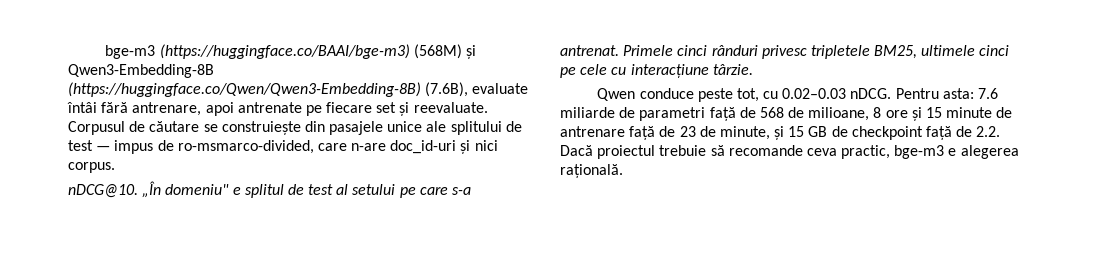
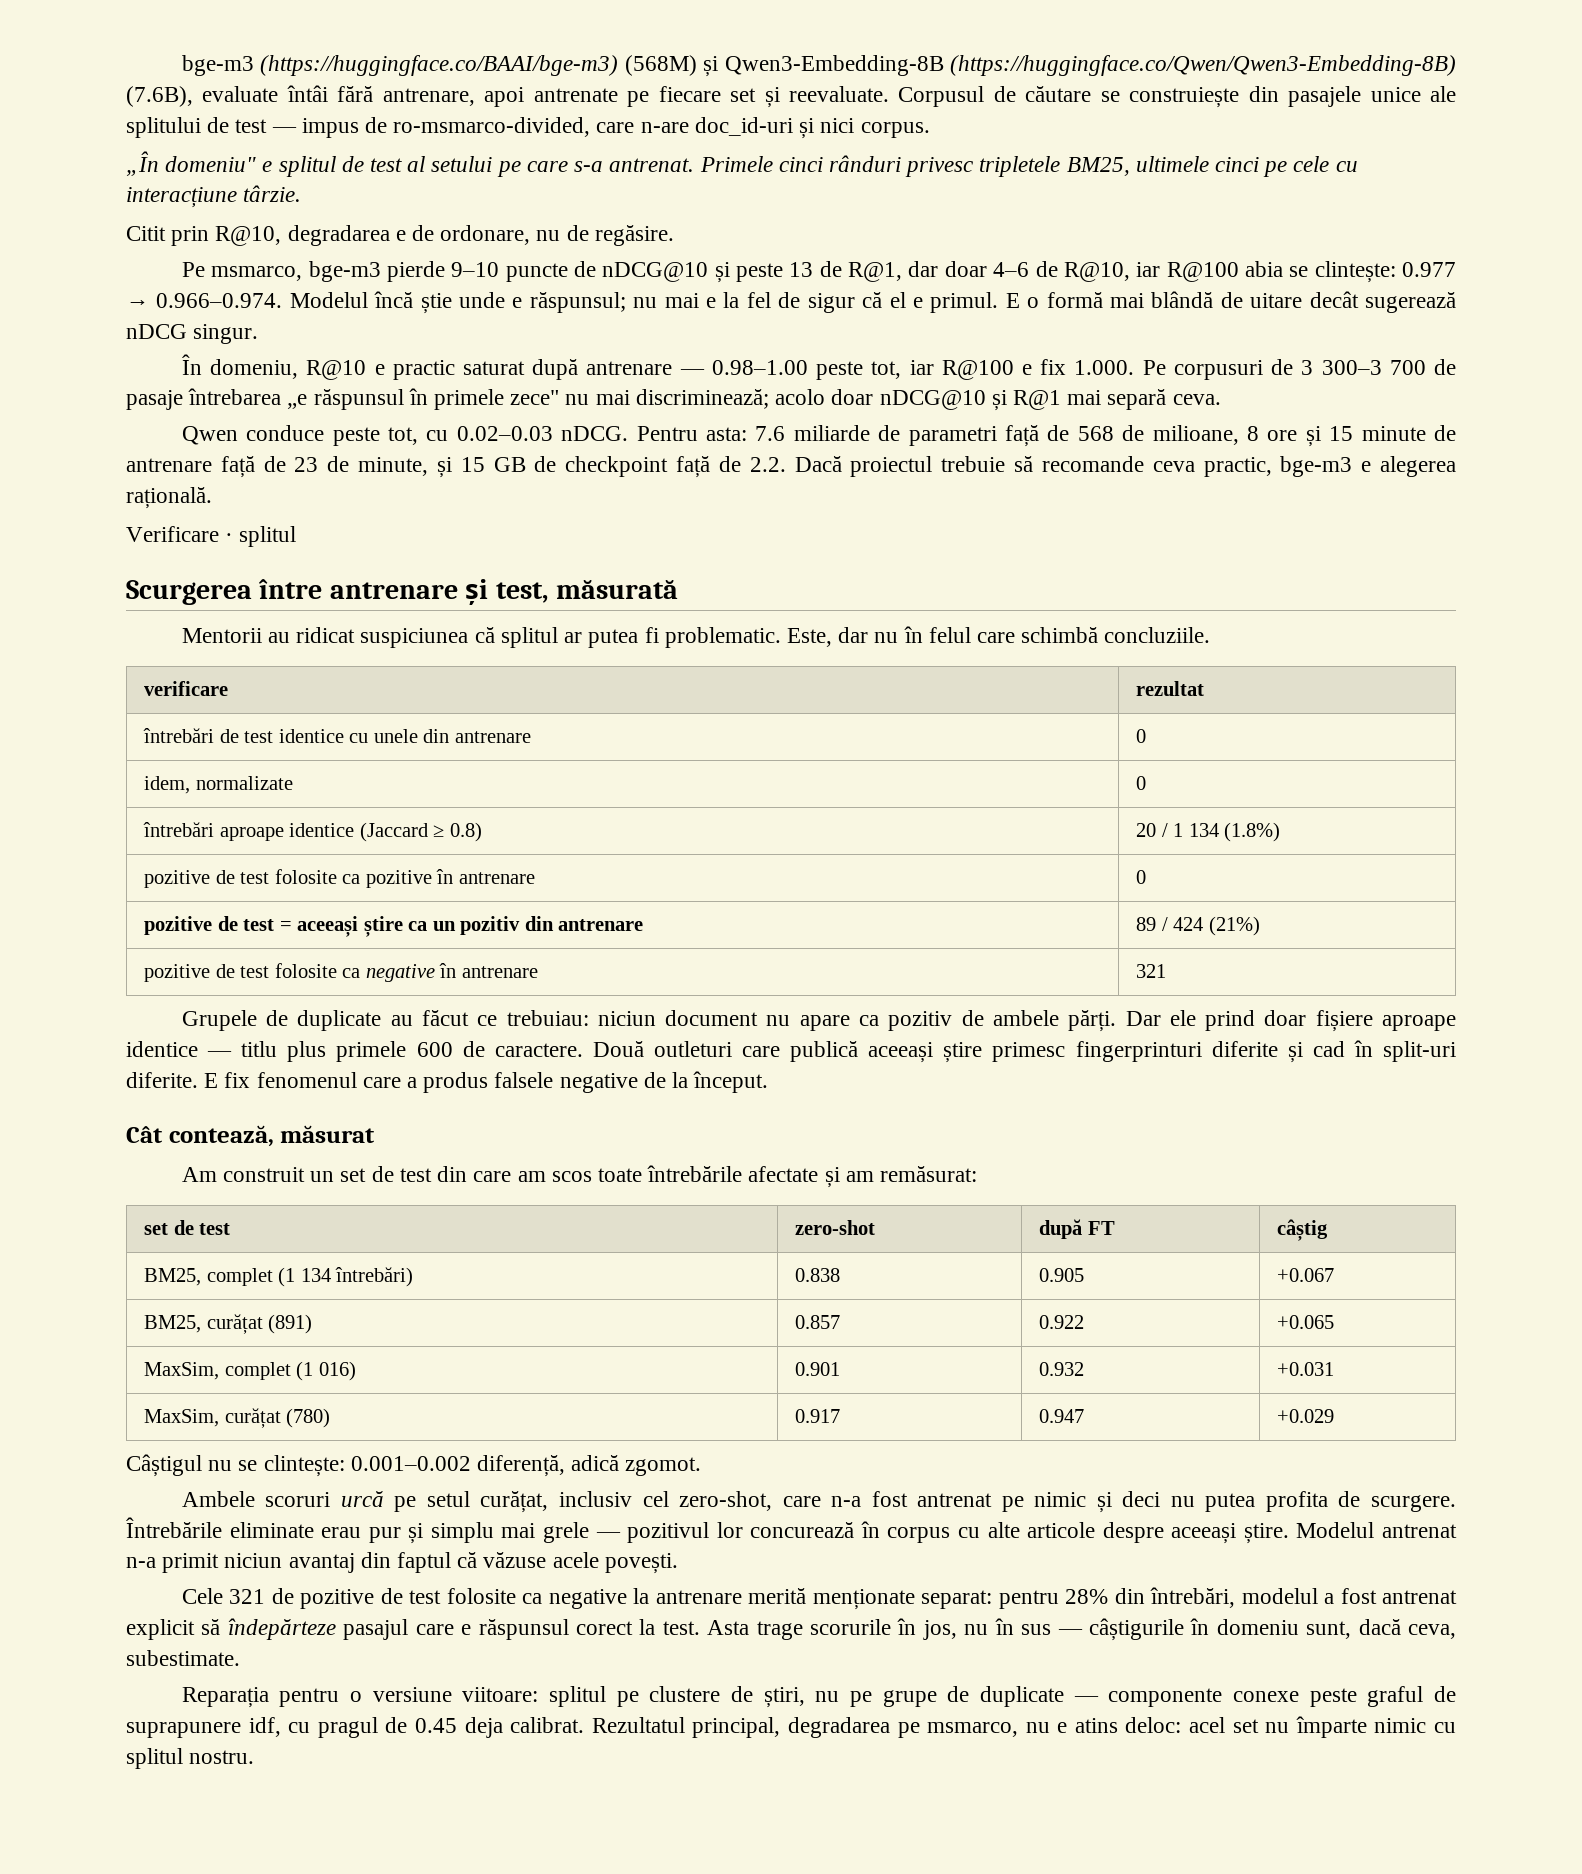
- nDCG@10.
+ Citit prin R@10, degradarea e de ordonare, nu de regăsire.
+ Pe msmarco, bge-m3 pierde 9–10 puncte de nDCG@10 și peste 13 de R@1, dar doar 4–6 de R@10, iar R@100 abia se clintește: 0.977 → 0.966–0.974. Modelul încă știe unde e răspunsul; nu mai e la fel de sigur că el e primul. E o formă mai blândă de uitare decât sugerează nDCG singur.
+ În domeniu, R@10 e practic saturat după antrenare — 0.98–1.00 peste tot, iar R@100 e fix 1.000. Pe corpusuri de 3 300–3 700 de pasaje întrebarea „e răspunsul în primele zece" nu mai discriminează; acolo doar nDCG@10 și R@1 mai separă ceva.
+ Verificare · splitul
+ Scurgerea între antrenare și test, măsurată
+ Mentorii au ridicat suspiciunea că splitul ar putea fi problematic. Este, dar nu în felul care schimbă concluziile.
+ verificare | rezultat
+ întrebări de test identice cu unele din antrenare | 0
+ idem, normalizate | 0
+ întrebări aproape identice (Jaccard ≥ 0.8) | 20 / 1 134 (1.8%)
+ pozitive de test folosite ca pozitive în antrenare | 0
+ pozitive de test = aceeași știre ca un pozitiv din antrenare | 89 / 424 (21%)
+ pozitive de test folosite ca negative în antrenare | 321
+ Grupele de duplicate au făcut ce trebuiau: niciun document nu apare ca pozitiv de ambele părți. Dar ele prind doar fișiere aproape identice — titlu plus primele 600 de caractere. Două outleturi care publică aceeași știre primesc fingerprinturi diferite și cad în split-uri diferite. E fix fenomenul care a produs falsele negative de la început.
+ Cât contează, măsurat
+ Am construit un set de test din care am scos toate întrebările afectate și am remăsurat:
+ set de test | zero-shot | după FT | câștig
+ BM25, complet (1 134 întrebări) | 0.838 | 0.905 | +0.067
+ BM25, curățat (891) | 0.857 | 0.922 | +0.065
+ MaxSim, complet (1 016) | 0.901 | 0.932 | +0.031
+ MaxSim, curățat (780) | 0.917 | 0.947 | +0.029
+ Câștigul nu se clintește: 0.001–0.002 diferență, adică zgomot.
+ Ambele scoruri urcă pe setul curățat, inclusiv cel zero-shot, care n-a fost antrenat pe nimic și deci nu putea profita de scurgere. Întrebările eliminate erau pur și simplu mai grele — pozitivul lor concurează în corpus cu alte articole despre aceeași știre. Modelul antrenat n-a primit niciun avantaj din faptul că văzuse acele povești.
+ Cele 321 de pozitive de test folosite ca negative la antrenare merită menționate separat: pentru 28% din întrebări, modelul a fost antrenat explicit să îndepărteze pasajul care e răspunsul corect la test. Asta trage scorurile în jos, nu în sus — câștigurile în domeniu sunt, dacă ceva, subestimate.
+ Reparația pentru o versiune viitoare: splitul pe clustere de știri, nu pe grupe de duplicate — componente conexe peste graful de suprapunere idf, cu pragul de 0.45 deja calibrat. Rezultatul principal, degradarea pe msmarco, nu e atins deloc: acel set nu împarte nimic cu splitul nostru.

